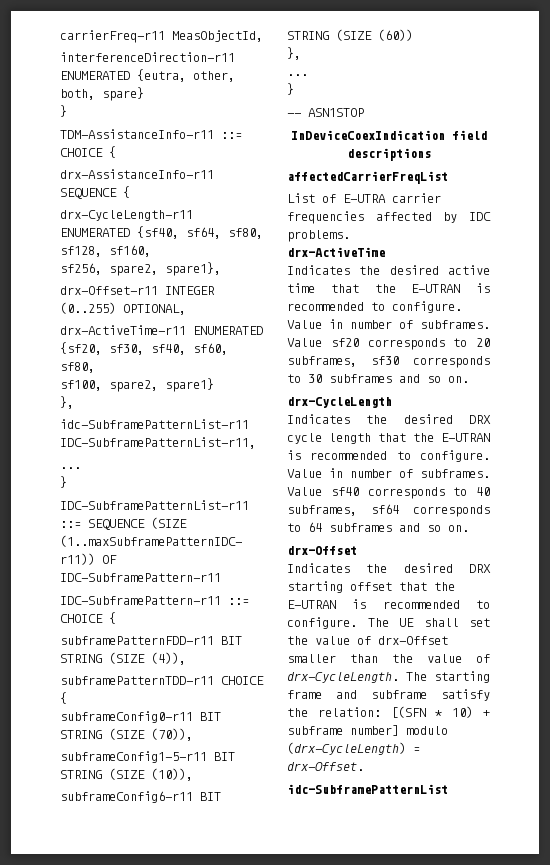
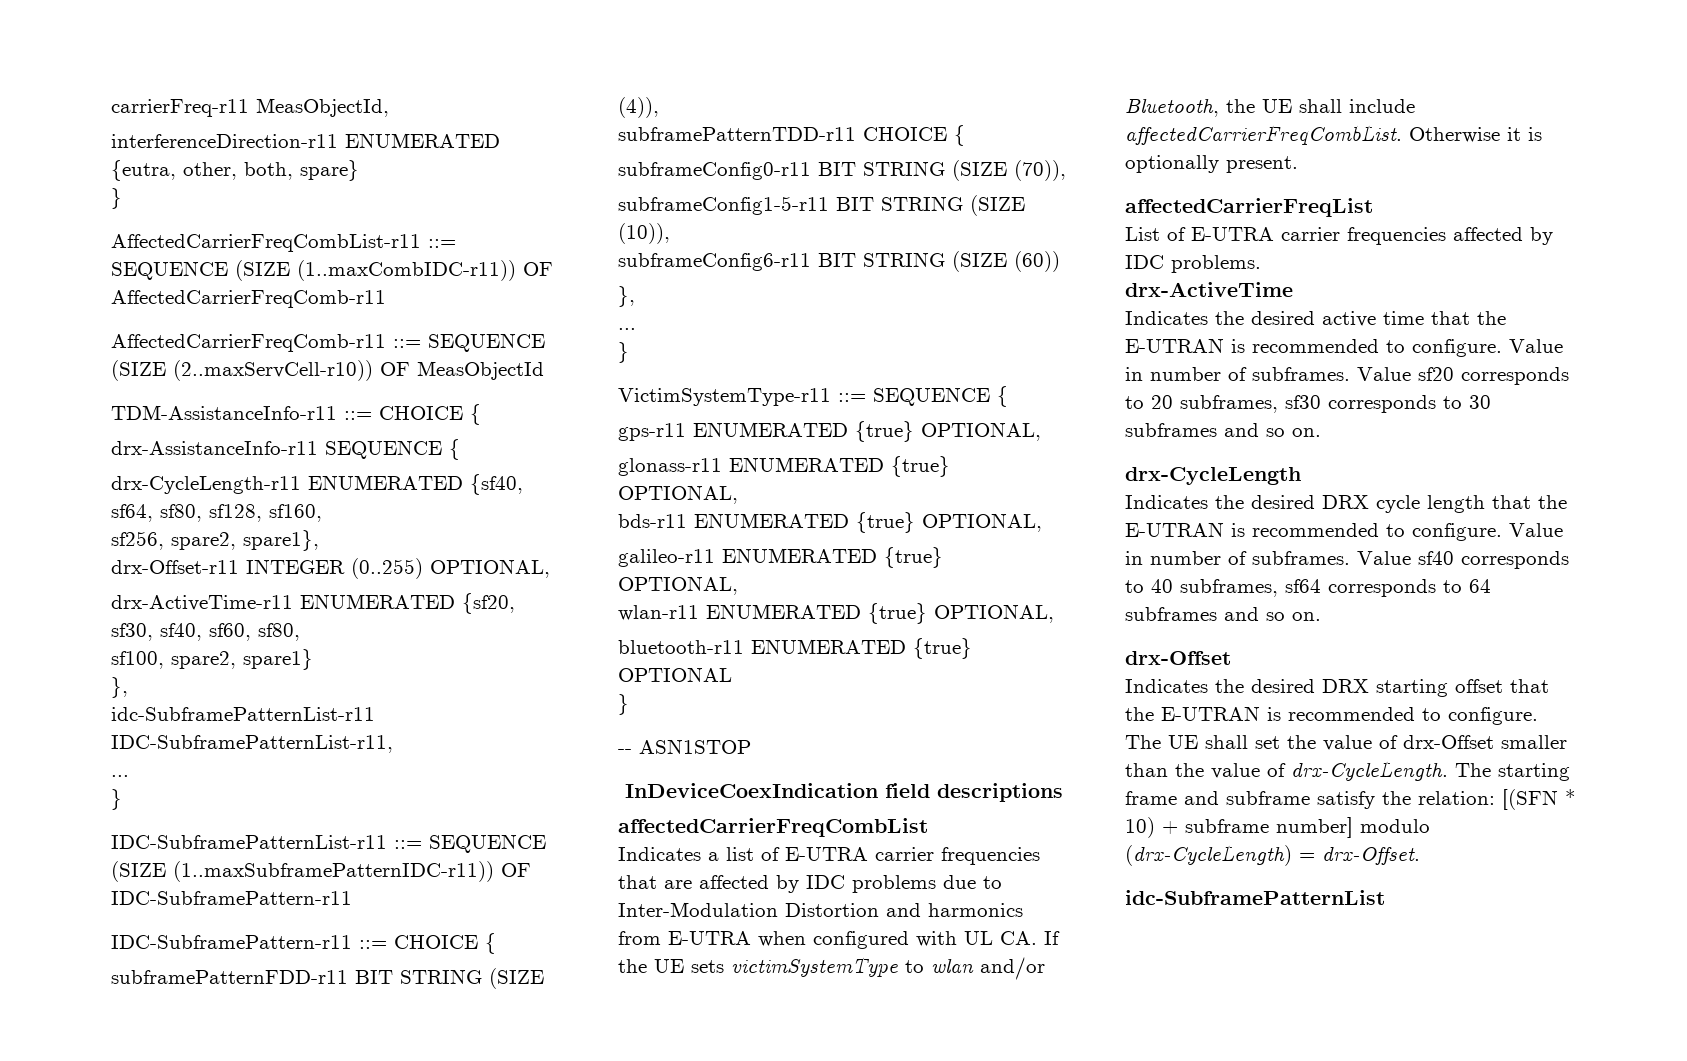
+ AffectedCarrierFreqCombList-r11 ::= SEQUENCE (SIZE (1..maxCombIDC-r11)) OF AffectedCarrierFreqComb-r11
+ AffectedCarrierFreqComb-r11 ::= SEQUENCE (SIZE (2..maxServCell-r10)) OF MeasObjectId
+ VictimSystemType-r11 ::= SEQUENCE {
+ gps-r11 ENUMERATED {true} OPTIONAL,
+ glonass-r11 ENUMERATED {true} OPTIONAL,
+ bds-r11 ENUMERATED {true} OPTIONAL,
+ galileo-r11 ENUMERATED {true} OPTIONAL,
+ wlan-r11 ENUMERATED {true} OPTIONAL,
+ bluetooth-r11 ENUMERATED {true} OPTIONAL
+ }
+ affectedCarrierFreqCombList
+ Indicates a list of E-UTRA carrier frequencies that are affected by IDC problems due to Inter-Modulation Distortion and harmonics from E-UTRA when configured with UL CA. If the UE sets victimSystemType to wlan and/or Bluetooth, the UE shall include affectedCarrierFreqCombList. Otherwise it is optionally present.

